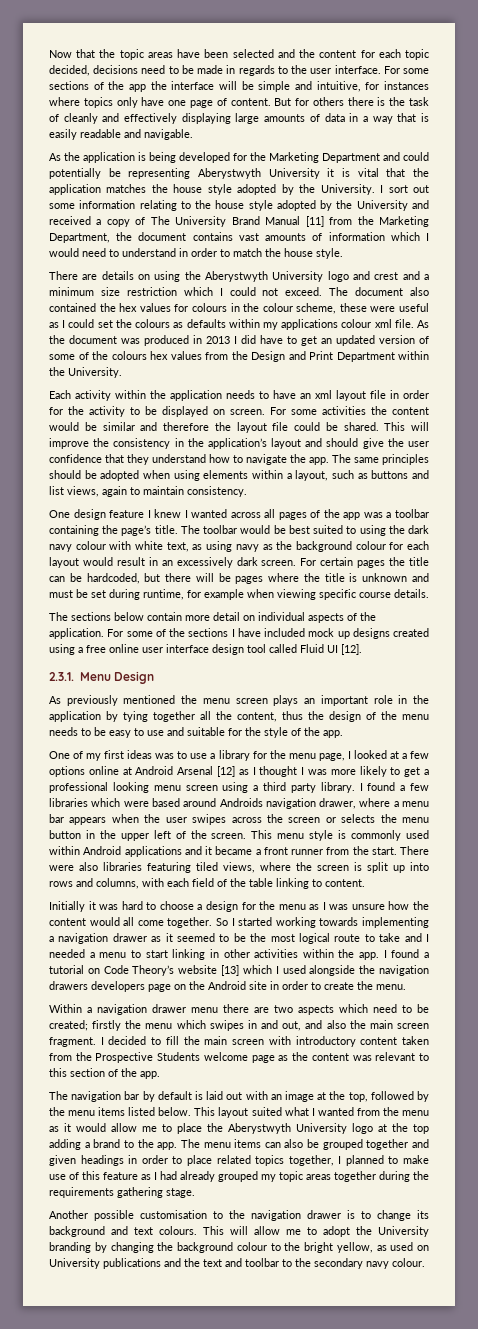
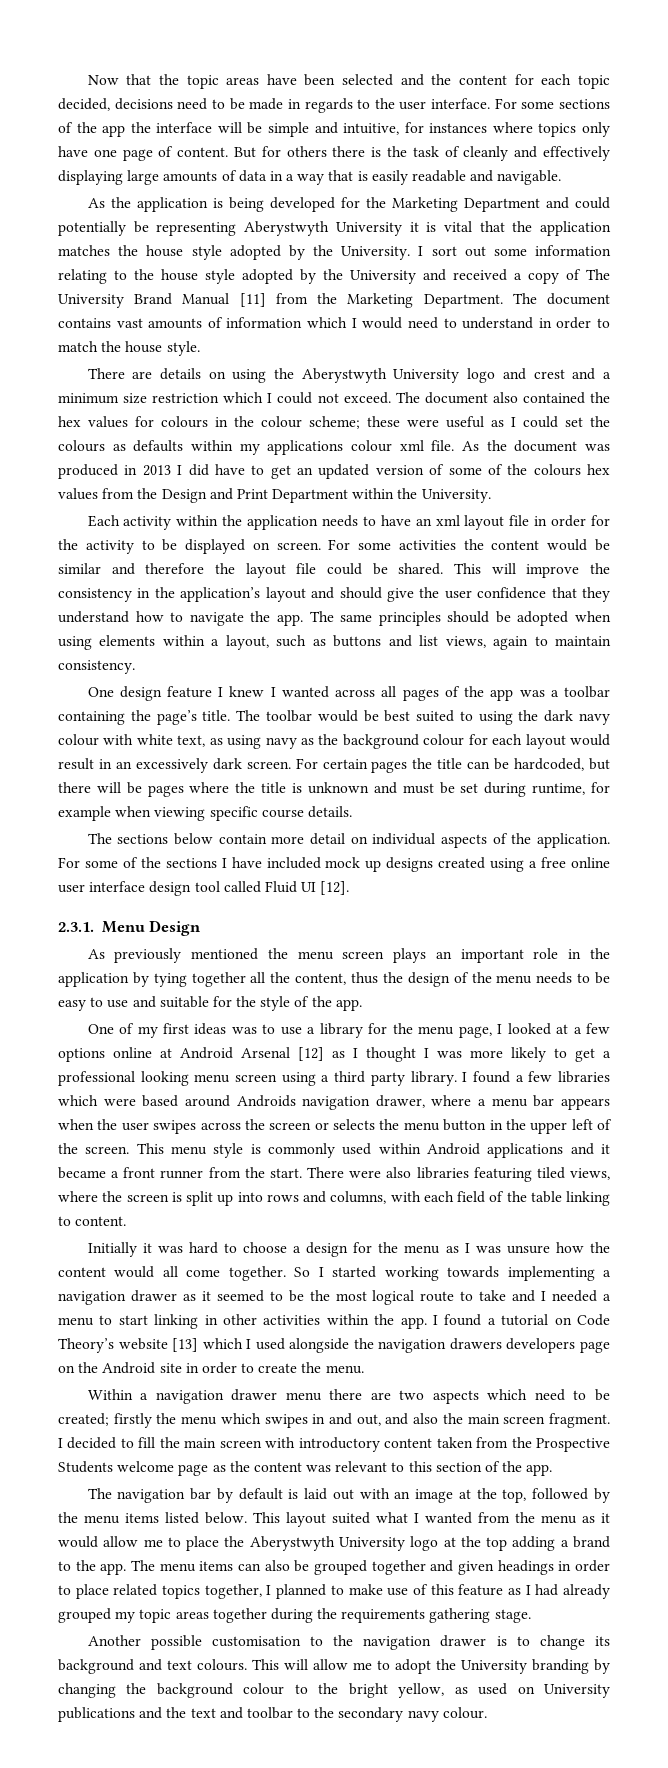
- I sort out some information relating to the house style adopted by the University and received a copy of The University Brand Manual [11] from the Marketing Department, the document contains vast amounts of information which I would need to understand in order to match the house style.
+ I sort out some information relating to the house style adopted by the University and received a copy of The University Brand Manual [11] from the Marketing Department. The document contains vast amounts of information which I would need to understand in order to match the house style.
- The document also contained the hex values for colours in the colour scheme, these were useful as I could set the colours as defaults within my applications colour xml file.
+ The document also contained the hex values for colours in the colour scheme; these were useful as I could set the colours as defaults within my applications colour xml file.

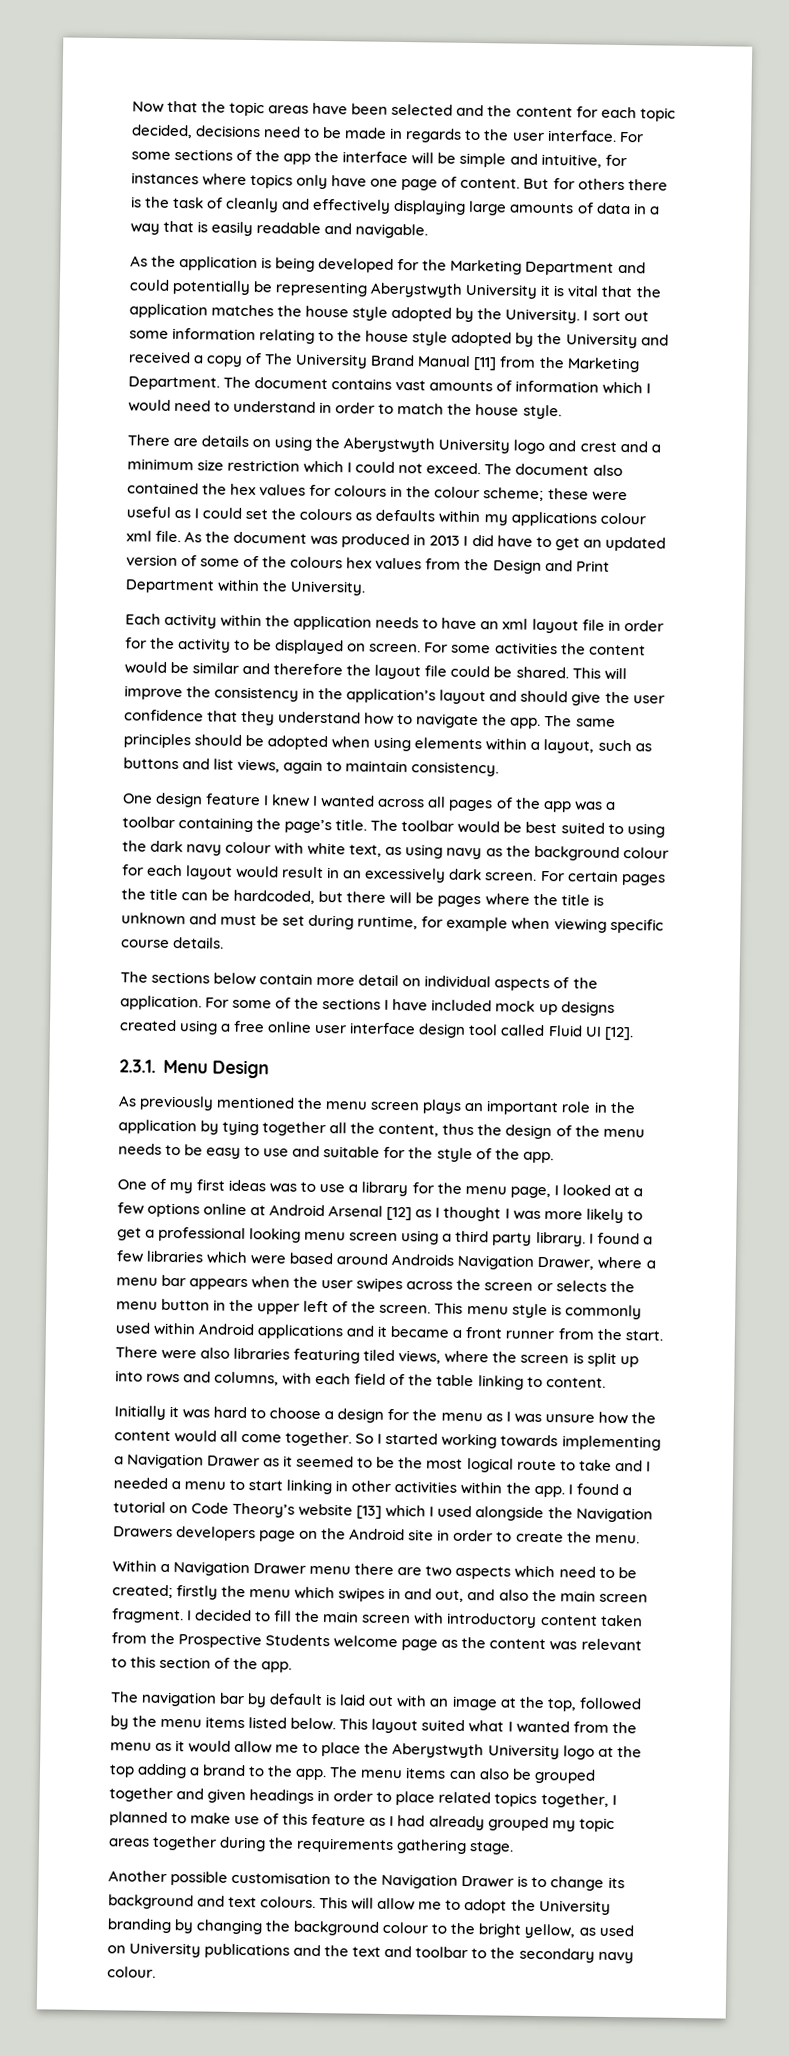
- I found a few libraries which were based around Androids navigation drawer, where a menu bar appears when the user swipes across the screen or selects the menu button in the upper left of the screen.
+ I found a few libraries which were based around Androids Navigation Drawer, where a menu bar appears when the user swipes across the screen or selects the menu button in the upper left of the screen.
- So I started working towards implementing a navigation drawer as it seemed to be the most logical route to take and I needed a menu to start linking in other activities within the app.
+ So I started working towards implementing a Navigation Drawer as it seemed to be the most logical route to take and I needed a menu to start linking in other activities within the app.
- I found a tutorial on Code Theory’s website [13] which I used alongside the navigation drawers developers page on the Android site in order to create the menu.
+ I found a tutorial on Code Theory’s website [13] which I used alongside the Navigation Drawers developers page on the Android site in order to create the menu.
- Within a navigation drawer menu there are two aspects which need to be created; firstly the menu which swipes in and out, and also the main screen fragment.
+ Within a Navigation Drawer menu there are two aspects which need to be created; firstly the menu which swipes in and out, and also the main screen fragment.
- Another possible customisation to the navigation drawer is to change its background and text colours.
+ Another possible customisation to the Navigation Drawer is to change its background and text colours.

